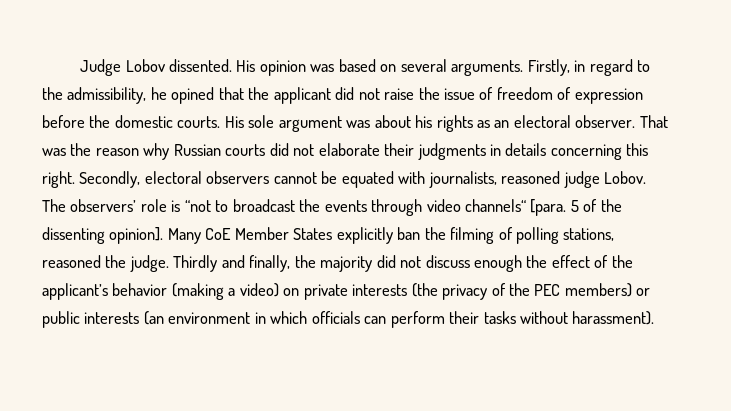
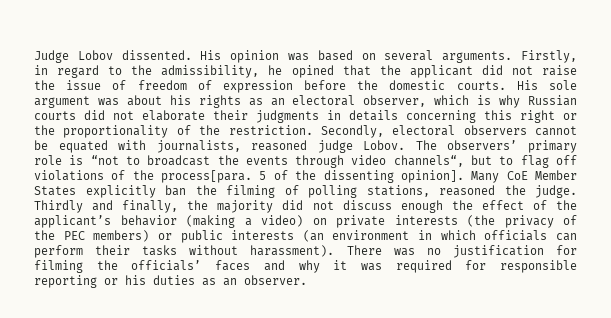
- His sole argument was about his rights as an electoral observer. That was the reason why Russian courts did not elaborate their judgments in details concerning this right.
+ His sole argument was about his rights as an electoral observer, which is why Russian courts did not elaborate their judgments in details concerning this right or the proportionality of the restriction.
- The observers’ role is “not to broadcast the events through video channels“ [para. 5 of the dissenting opinion].
+ The observers’ primary role is “not to broadcast the events through video channels“, but to flag off violations of the process[para. 5 of the dissenting opinion].
+ There was no justification for filming the officials’ faces and why it was required for responsible reporting or his duties as an observer.

